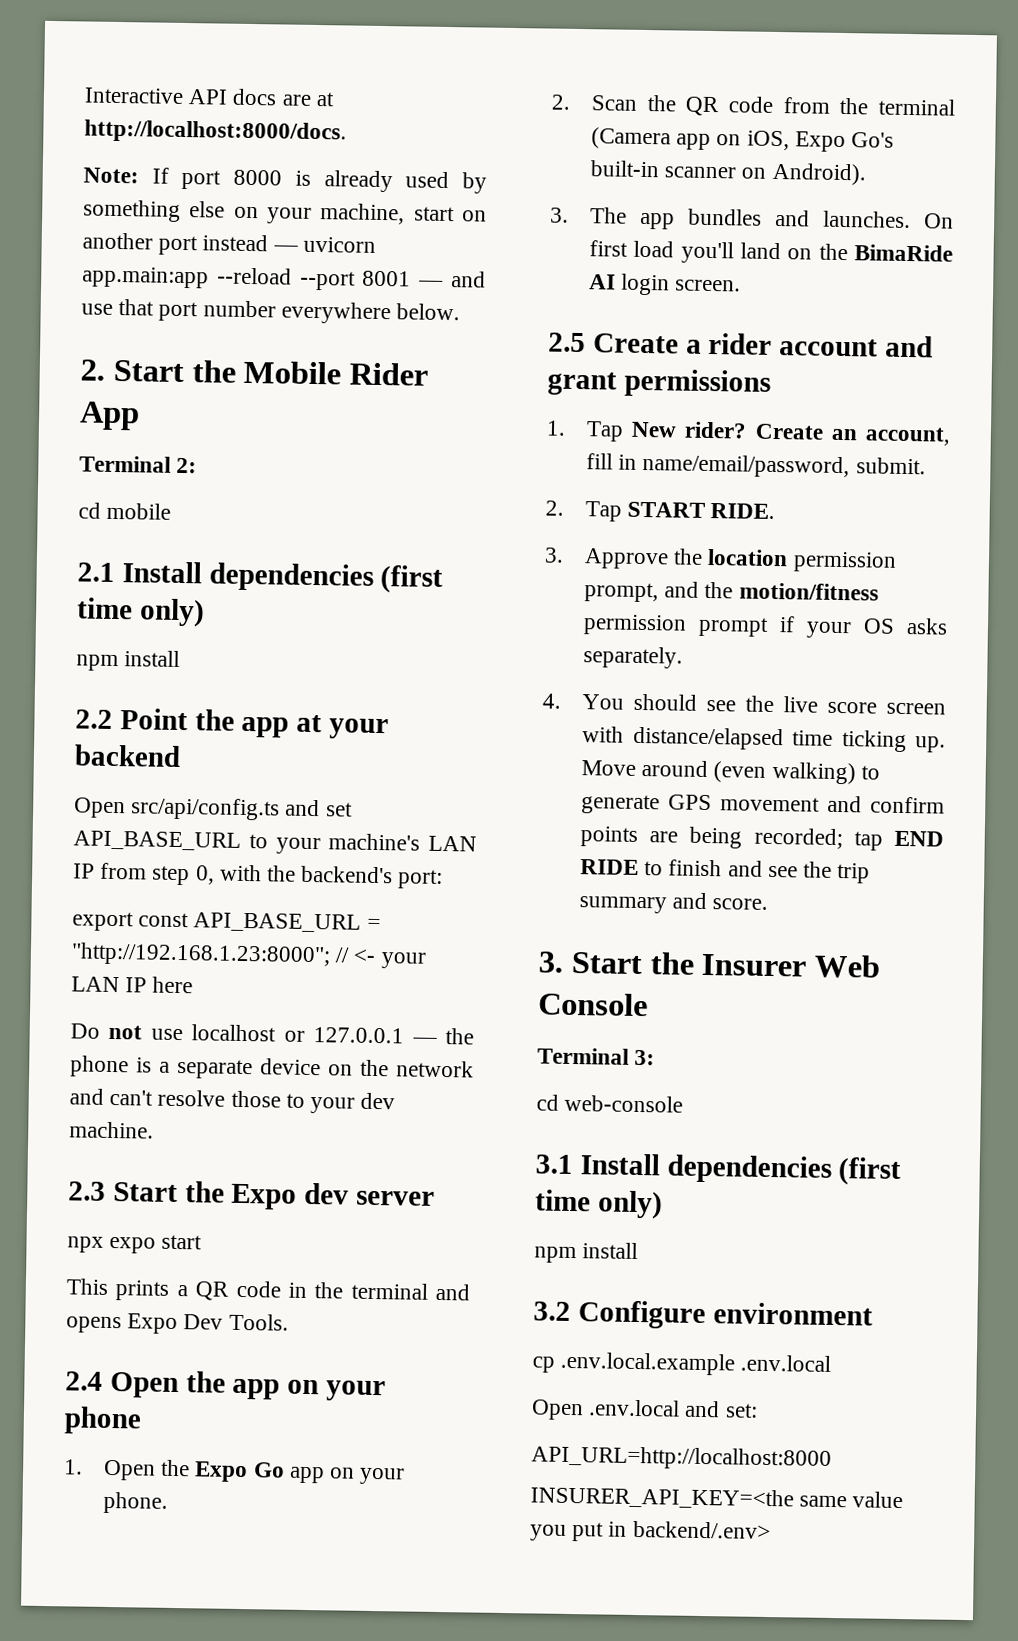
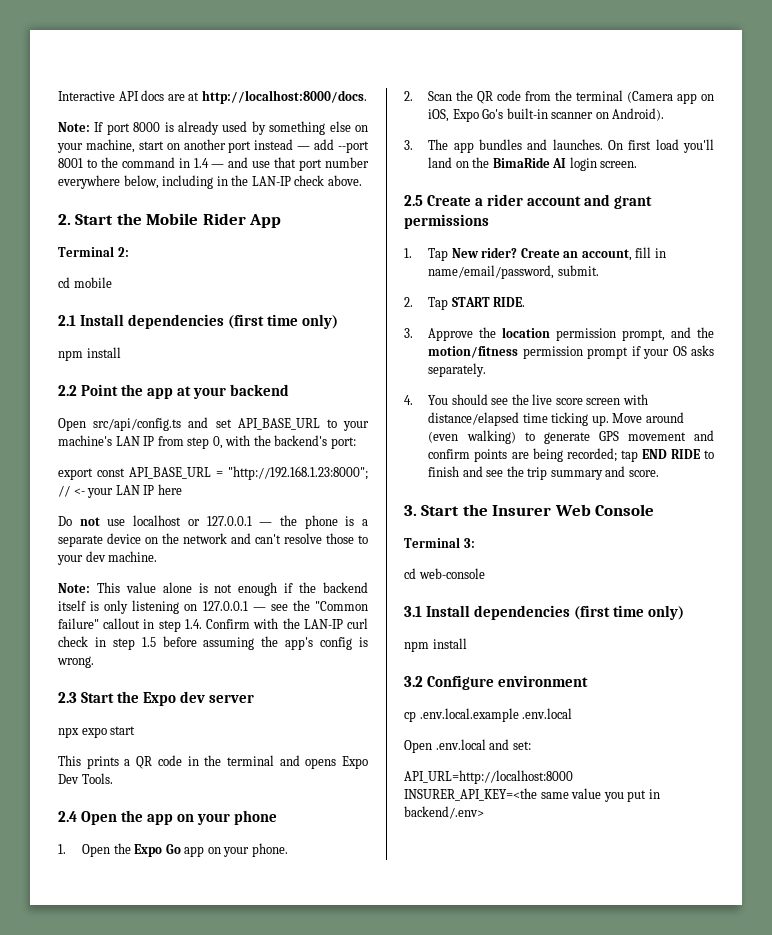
- Note: If port 8000 is already used by something else on your machine, start on another port instead — uvicorn app.main:app --reload --port 8001 — and use that port number everywhere below.
+ Note: If port 8000 is already used by something else on your machine, start on another port instead — add --port 8001 to the command in 1.4 — and use that port number everywhere below, including in the LAN-IP check above.
+ Note: This value alone is not enough if the backend itself is only listening on 127.0.0.1 — see the "Common failure" callout in step 1.4. Confirm with the LAN-IP curl check in step 1.5 before assuming the app's config is wrong.

